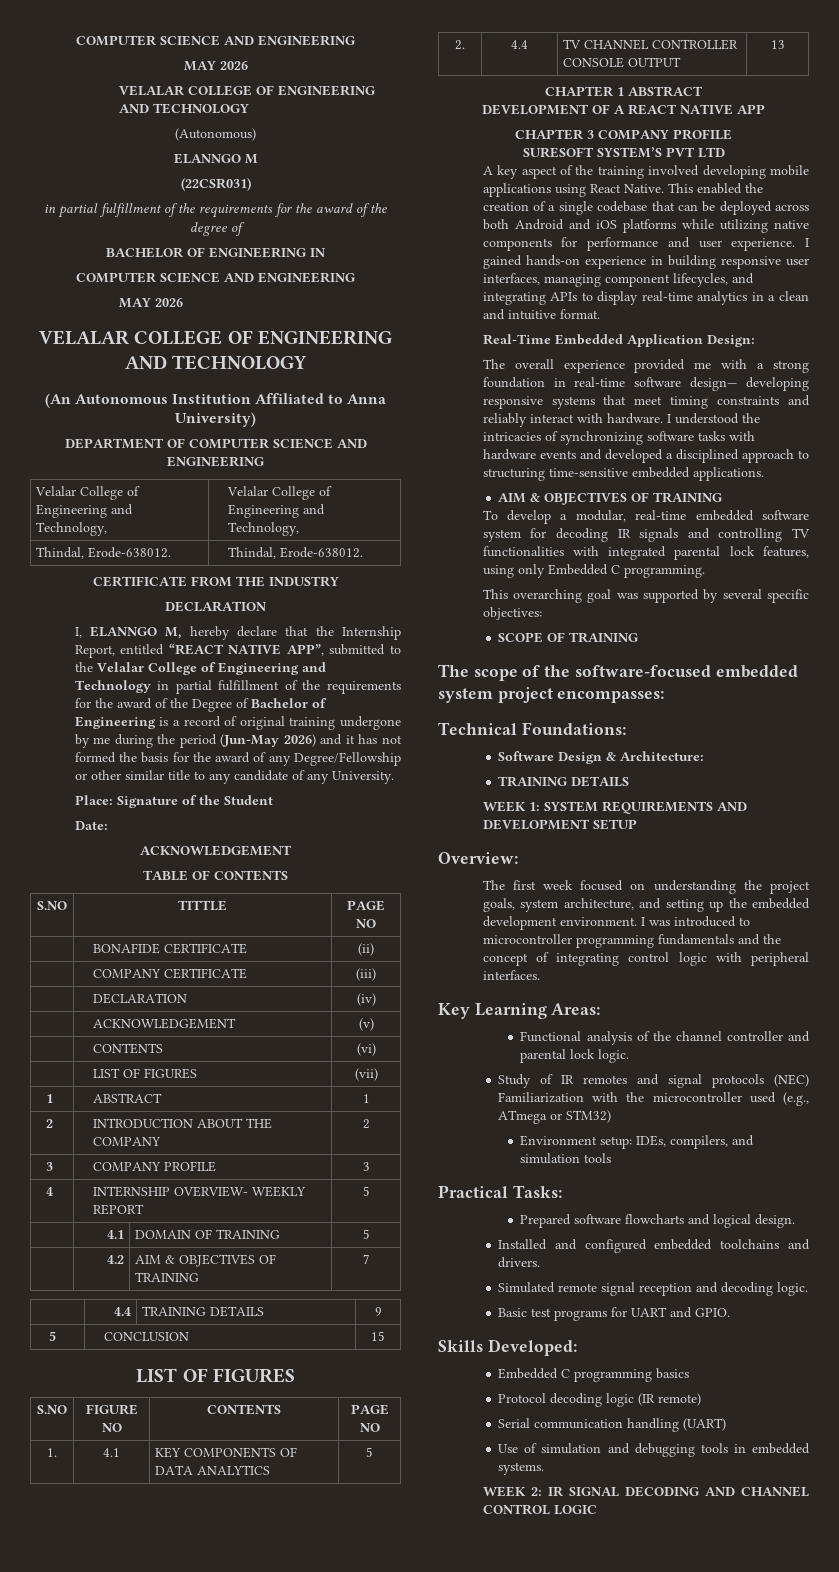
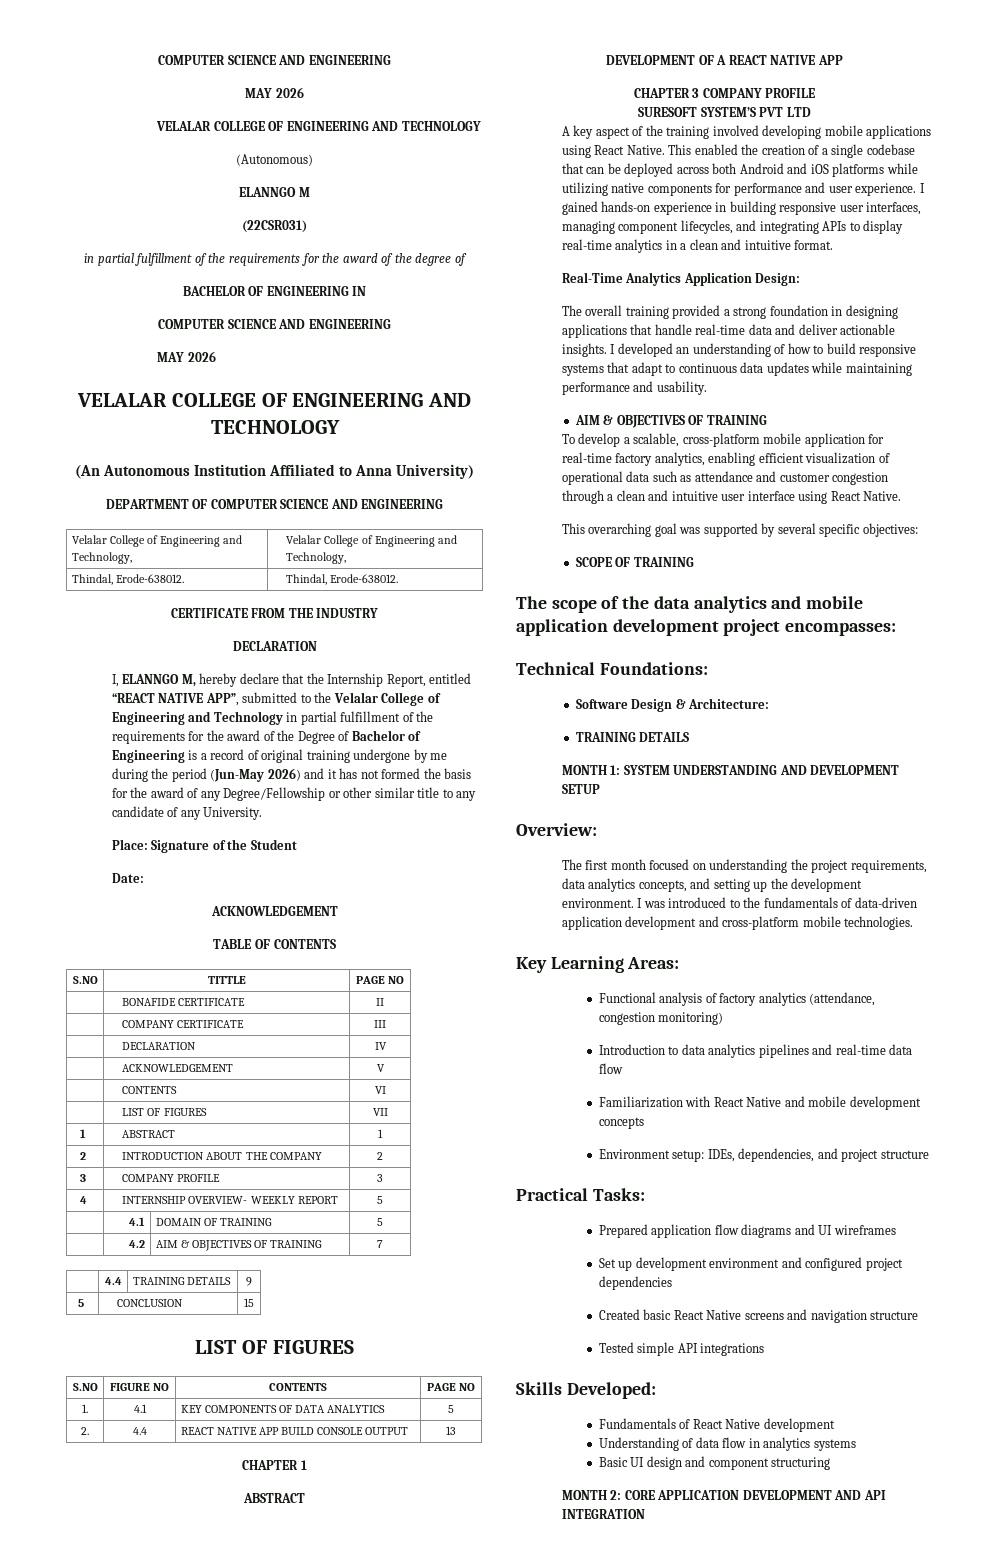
- | BONAFIDE CERTIFICATE | (ii)
+ | BONAFIDE CERTIFICATE | II
- | COMPANY CERTIFICATE | (iii)
+ | COMPANY CERTIFICATE | III
- | DECLARATION | (iv)
+ | DECLARATION | IV
- | ACKNOWLEDGEMENT | (v)
- | CONTENTS | (vi)
+ | ACKNOWLEDGEMENT | V
+ | CONTENTS | VI
- | LIST OF FIGURES | (vii)
+ | LIST OF FIGURES | VII
- 2. | 4.4 | TV CHANNEL CONTROLLER CONSOLE OUTPUT | 13
+ 2. | 4.4 | REACT NATIVE APP BUILD CONSOLE OUTPUT | 13
- CHAPTER 1 ABSTRACT
+ CHAPTER 1
+ ABSTRACT
- Real-Time Embedded Application Design:
+ Real-Time Analytics Application Design:
- The overall experience provided me with a strong foundation in real-time software design— developing responsive systems that meet timing constraints and reliably interact with hardware. I understood the intricacies of synchronizing software tasks with hardware events and developed a disciplined approach to structuring time-sensitive embedded applications.
+ The overall training provided a strong foundation in designing applications that handle real-time data and deliver actionable insights. I developed an understanding of how to build responsive systems that adapt to continuous data updates while maintaining performance and usability.
- To develop a modular, real-time embedded software system for decoding IR signals and controlling TV functionalities with integrated parental lock features, using only Embedded C programming.
+ To develop a scalable, cross-platform mobile application for real-time factory analytics, enabling efficient visualization of operational data such as attendance and customer congestion through a clean and intuitive user interface using React Native.
- The scope of the software-focused embedded system project encompasses:
+ The scope of the data analytics and mobile application development project encompasses:
- WEEK 1: SYSTEM REQUIREMENTS AND DEVELOPMENT SETUP
+ MONTH 1: SYSTEM UNDERSTANDING AND DEVELOPMENT SETUP
- The first week focused on understanding the project goals, system architecture, and setting up the embedded development environment.
+ The first month focused on understanding the project requirements, data analytics concepts, and setting up the development environment.
- I was introduced to microcontroller programming fundamentals and the concept of integrating control logic with peripheral interfaces.
+ I was introduced to the fundamentals of data-driven application development and cross-platform mobile technologies.
- Functional analysis of the channel controller and parental lock logic.
- Study of IR remotes and signal protocols (NEC) Familiarization with the microcontroller used (e.g., ATmega or STM32)
+ Functional analysis of factory analytics (attendance, congestion monitoring)
+ Introduction to data analytics pipelines and real-time data flow
+ Familiarization with React Native and mobile development concepts
- Environment setup: IDEs, compilers, and simulation tools
+ Environment setup: IDEs, dependencies, and project structure
- Prepared software flowcharts and logical design.
- Installed and configured embedded toolchains and drivers.
- Simulated remote signal reception and decoding logic.
- Basic test programs for UART and GPIO.
+ Prepared application flow diagrams and UI wireframes
+ Set up development environment and configured project dependencies
+ Created basic React Native screens and navigation structure
+ Tested simple API integrations
  Skills Developed:
- Embedded C programming basics
- Protocol decoding logic (IR remote)
- Serial communication handling (UART)
- Use of simulation and debugging tools in embedded systems.
- WEEK 2: IR SIGNAL DECODING AND CHANNEL CONTROL LOGIC
+ Fundamentals of React Native development
+ Understanding of data flow in analytics systems
+ Basic UI design and component structuring
+ MONTH 2: CORE APPLICATION DEVELOPMENT AND API INTEGRATION

